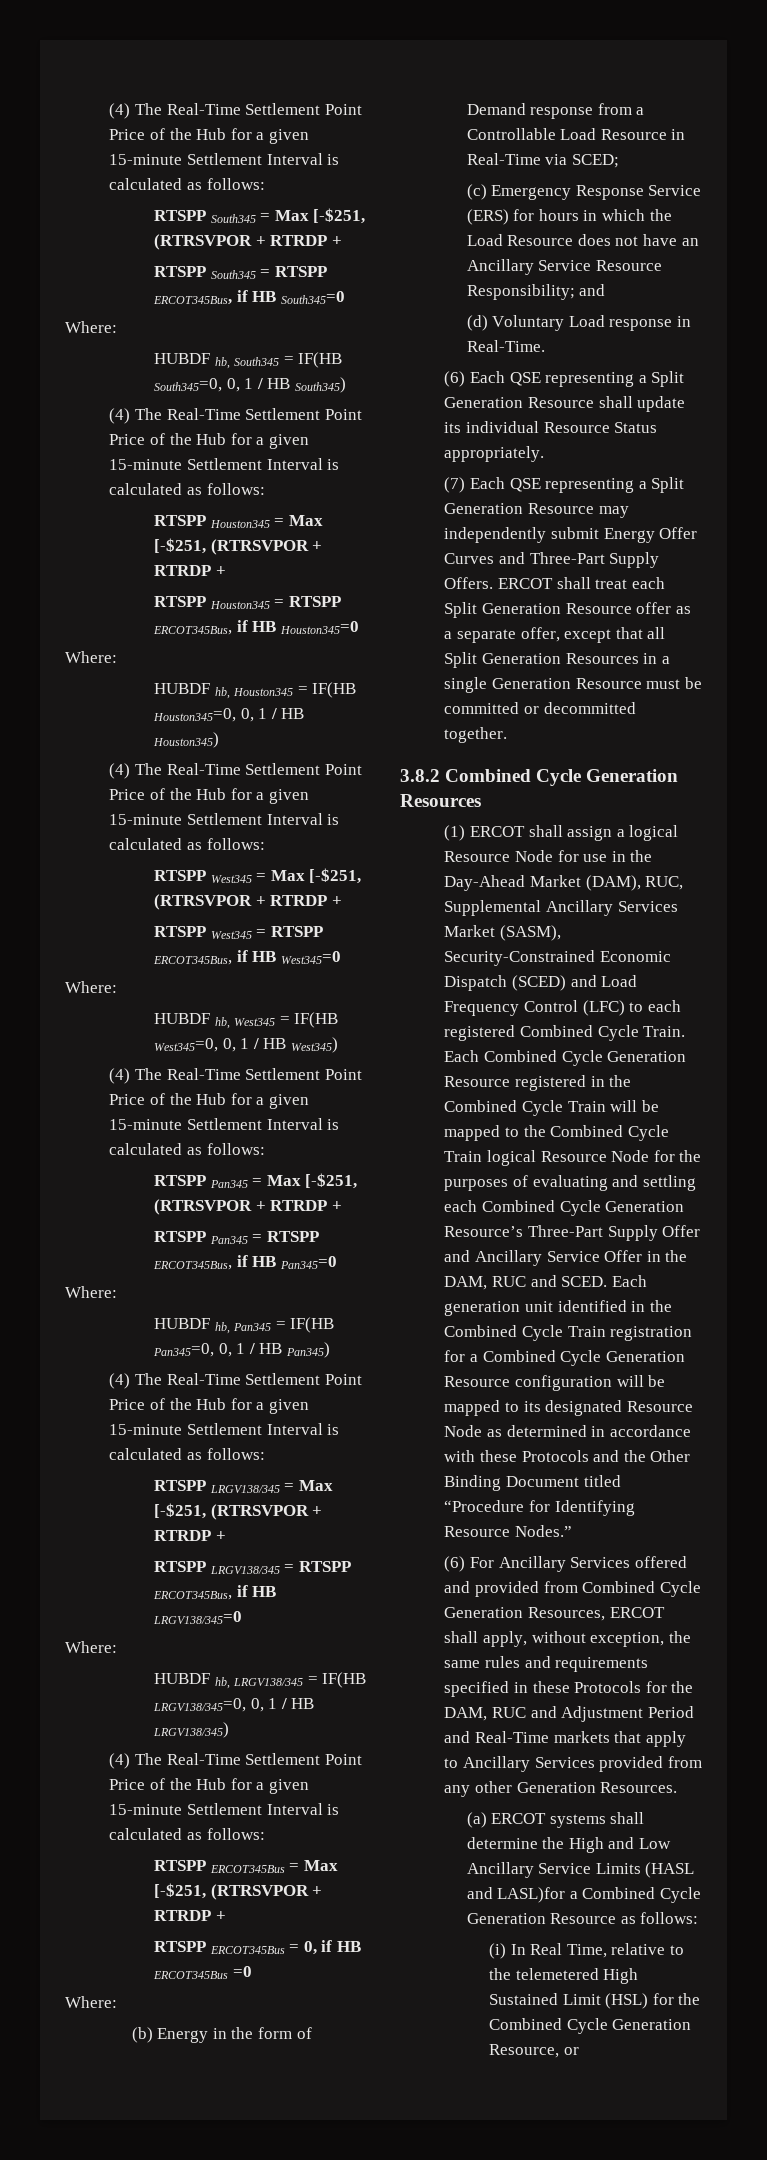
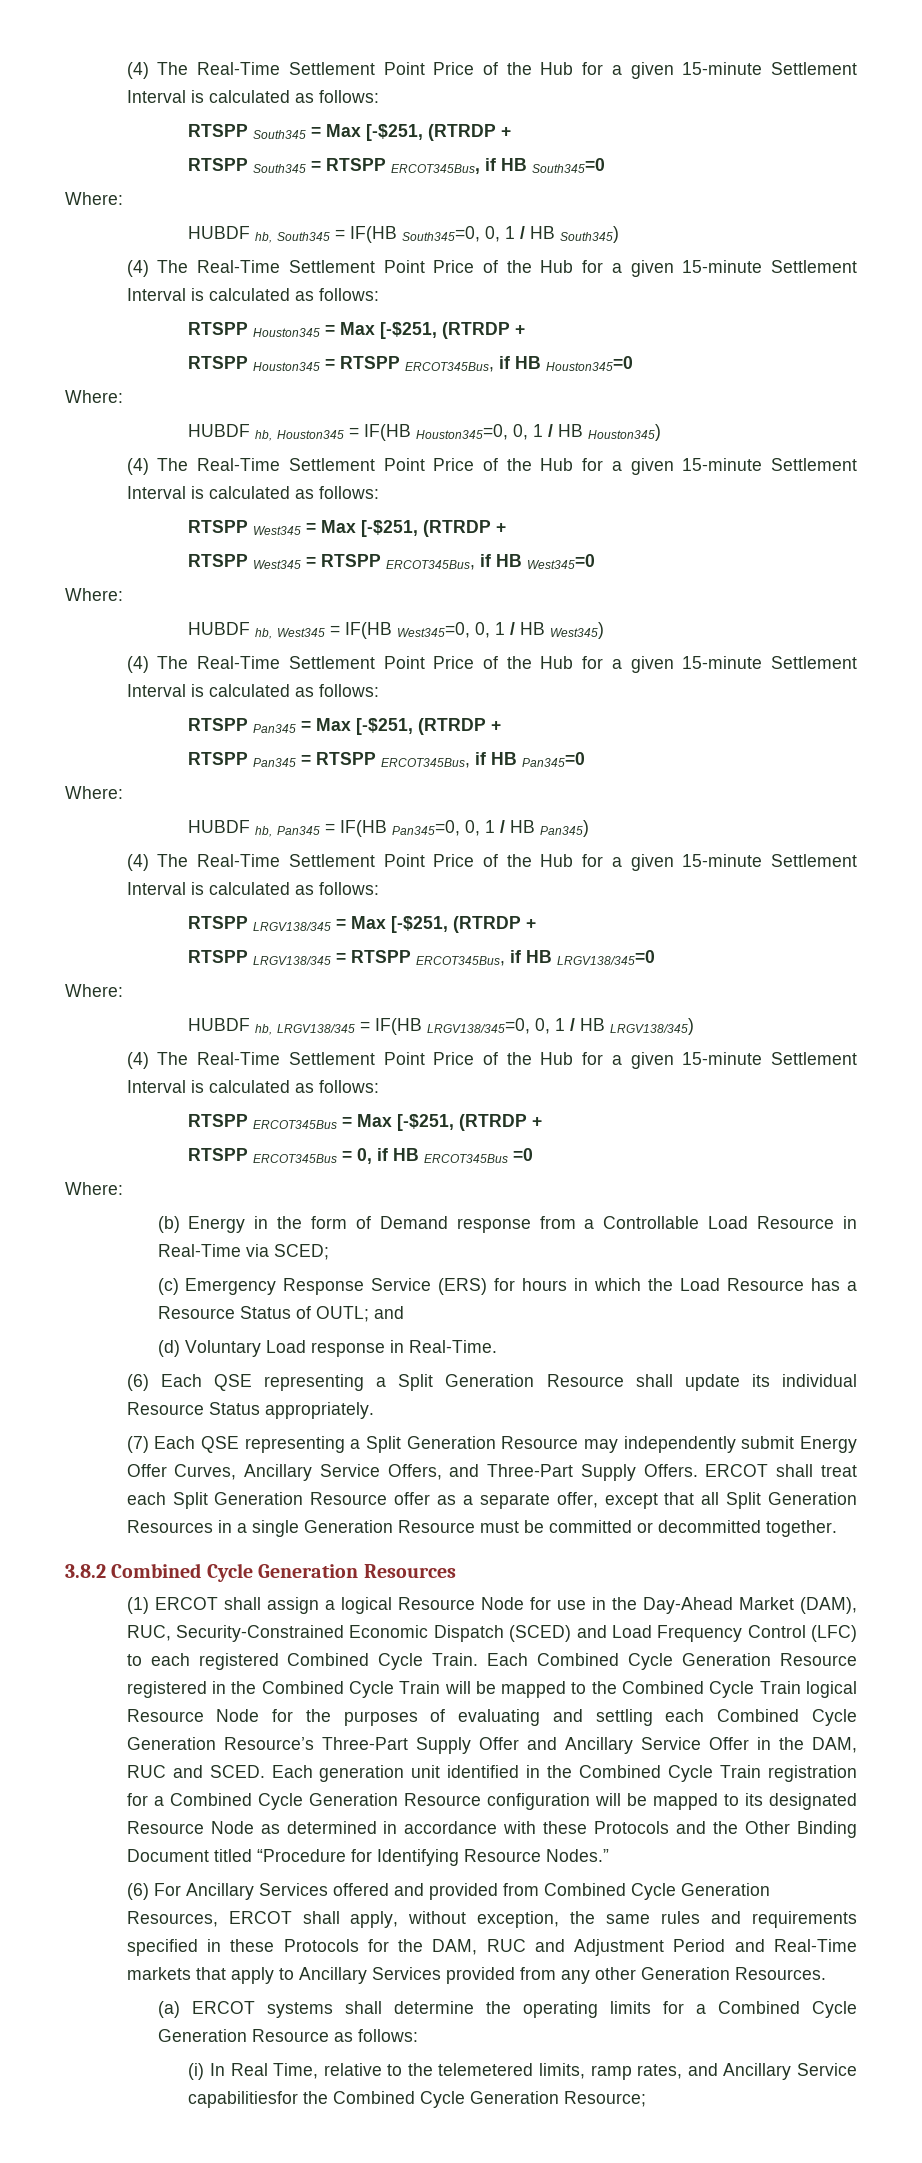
- RTSPP South345 = Max [-$251, (RTRSVPOR + RTRDP +
+ RTSPP South345 = Max [-$251, (RTRDP +
- RTSPP Houston345 = Max [-$251, (RTRSVPOR + RTRDP +
+ RTSPP Houston345 = Max [-$251, (RTRDP +
- RTSPP West345 = Max [-$251, (RTRSVPOR + RTRDP +
+ RTSPP West345 = Max [-$251, (RTRDP +
- RTSPP Pan345 = Max [-$251, (RTRSVPOR + RTRDP +
+ RTSPP Pan345 = Max [-$251, (RTRDP +
- RTSPP LRGV138/345 = Max [-$251, (RTRSVPOR + RTRDP +
+ RTSPP LRGV138/345 = Max [-$251, (RTRDP +
- RTSPP ERCOT345Bus = Max [-$251, (RTRSVPOR + RTRDP +
+ RTSPP ERCOT345Bus = Max [-$251, (RTRDP +
- (c) Emergency Response Service (ERS) for hours in which the Load Resource does not have an Ancillary Service Resource Responsibility; and
+ (c) Emergency Response Service (ERS) for hours in which the Load Resource has a Resource Status of OUTL; and
- (7) Each QSE representing a Split Generation Resource may independently submit Energy Offer Curves and Three-Part Supply Offers.
+ (7) Each QSE representing a Split Generation Resource may independently submit Energy Offer Curves, Ancillary Service Offers, and Three-Part Supply Offers.
- (1) ERCOT shall assign a logical Resource Node for use in the Day-Ahead Market (DAM), RUC, Supplemental Ancillary Services Market (SASM), Security-Constrained Economic Dispatch (SCED) and Load Frequency Control (LFC) to each registered Combined Cycle Train.
+ (1) ERCOT shall assign a logical Resource Node for use in the Day-Ahead Market (DAM), RUC, Security-Constrained Economic Dispatch (SCED) and Load Frequency Control (LFC) to each registered Combined Cycle Train.
- (a) ERCOT systems shall determine the High and Low Ancillary Service Limits (HASL and LASL)for a Combined Cycle Generation Resource as follows:
+ (a) ERCOT systems shall determine the operating limits for a Combined Cycle Generation Resource as follows:
- (i) In Real Time, relative to the telemetered High Sustained Limit (HSL) for the Combined Cycle Generation Resource, or
+ (i) In Real Time, relative to the telemetered limits, ramp rates, and Ancillary Service capabilitiesfor the Combined Cycle Generation Resource;

